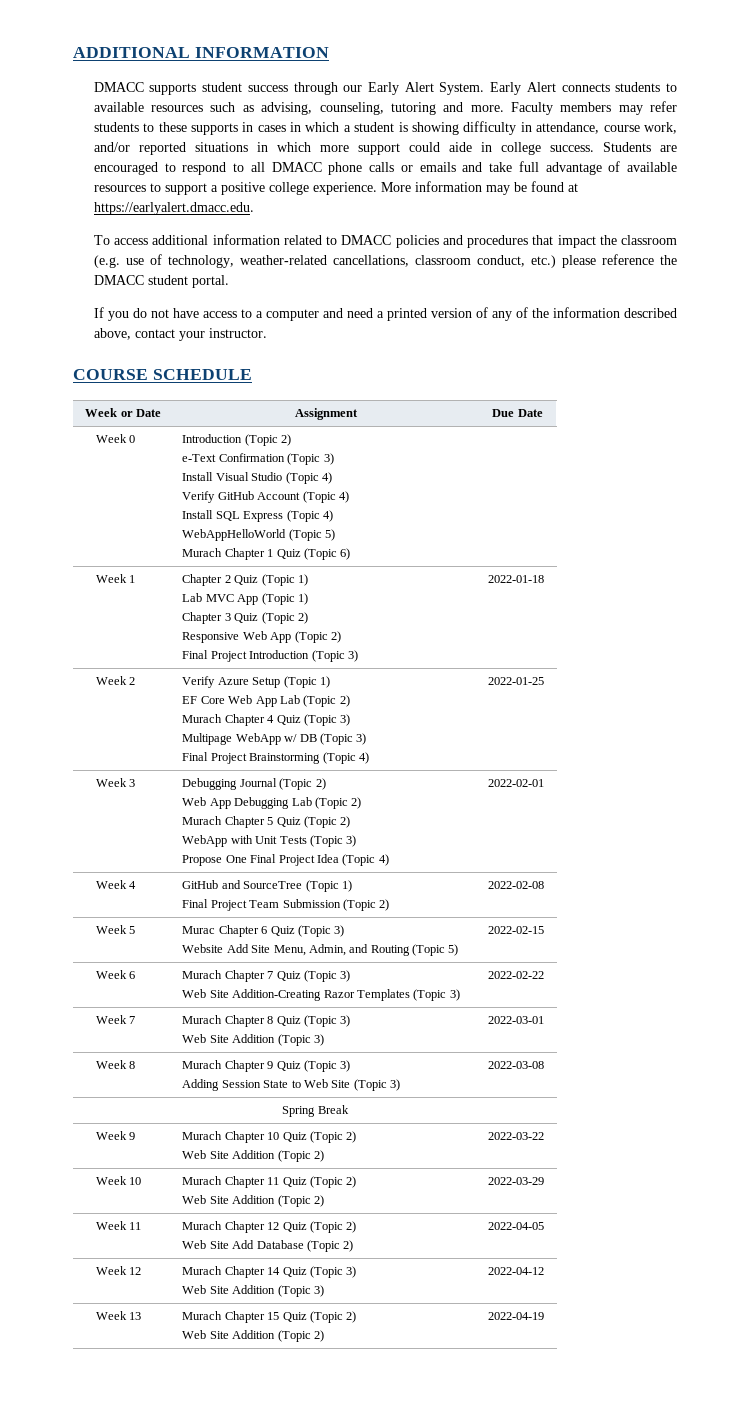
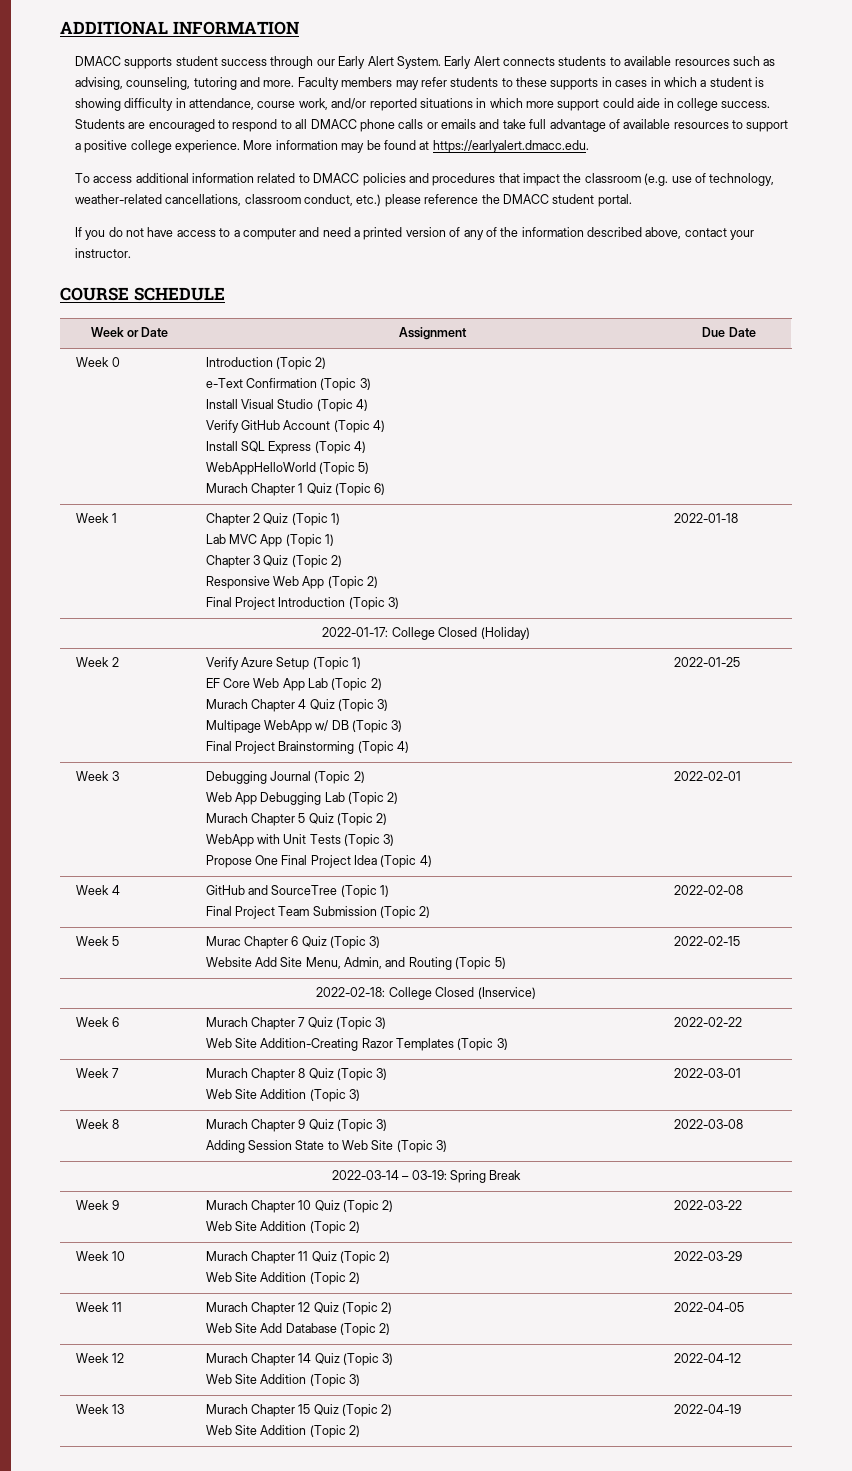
+ 2022-01-17: College Closed (Holiday)
+ 2022-02-18: College Closed (Inservice)
- Spring Break
+ 2022-03-14 – 03-19: Spring Break

